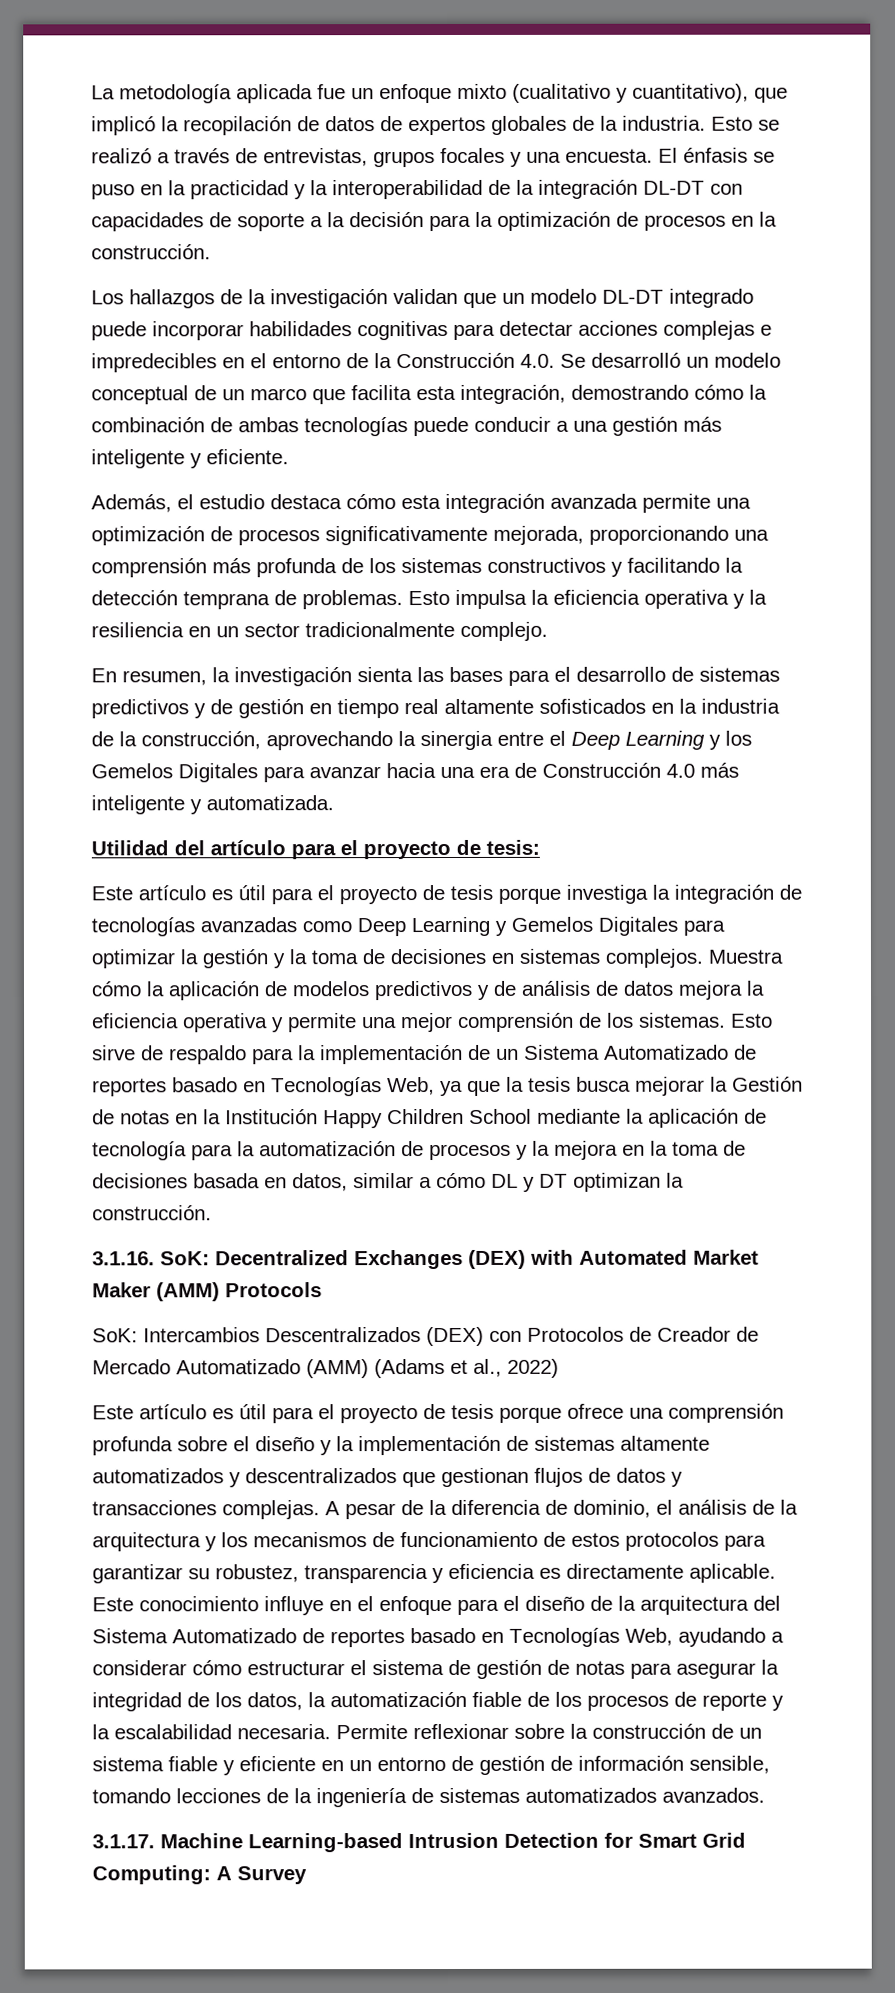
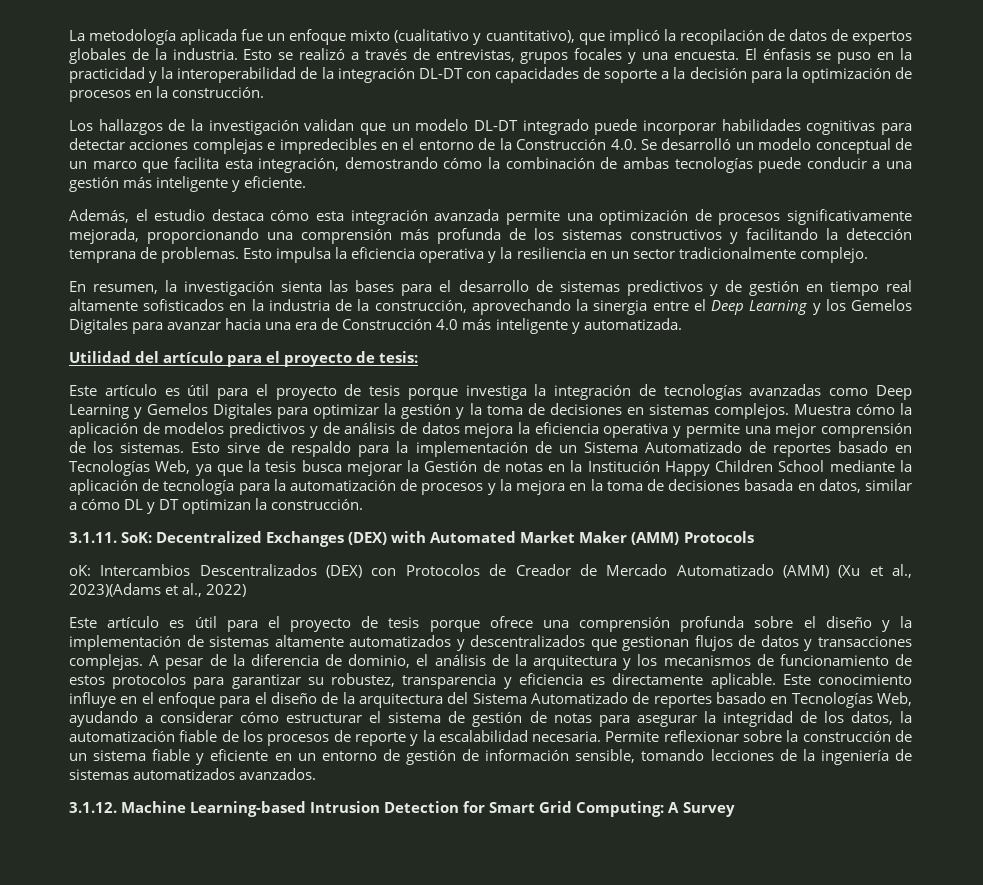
- 3.1.16. SoK: Decentralized Exchanges (DEX) with Automated Market Maker (AMM) Protocols
+ 3.1.11. SoK: Decentralized Exchanges (DEX) with Automated Market Maker (AMM) Protocols
- SoK: Intercambios Descentralizados (DEX) con Protocolos de Creador de Mercado Automatizado (AMM) (Adams et al., 2022)
+ oK: Intercambios Descentralizados (DEX) con Protocolos de Creador de Mercado Automatizado (AMM) (Xu et al., 2023)(Adams et al., 2022)
- 3.1.17. Machine Learning-based Intrusion Detection for Smart Grid Computing: A Survey
+ 3.1.12. Machine Learning-based Intrusion Detection for Smart Grid Computing: A Survey

